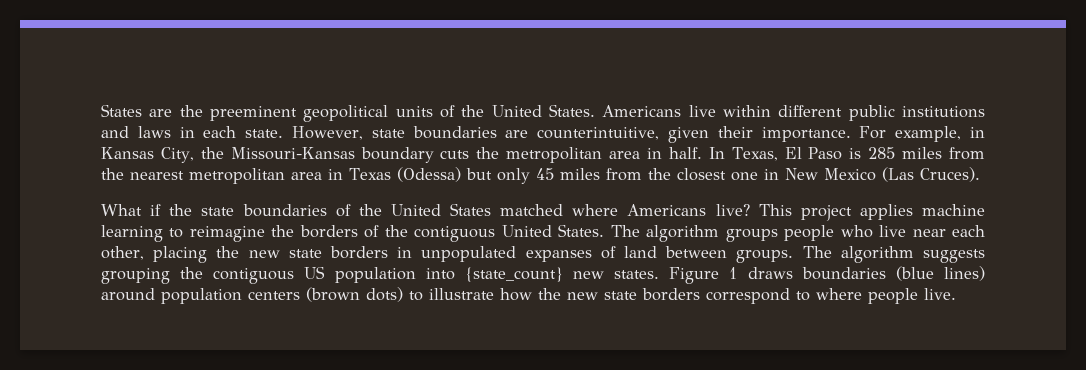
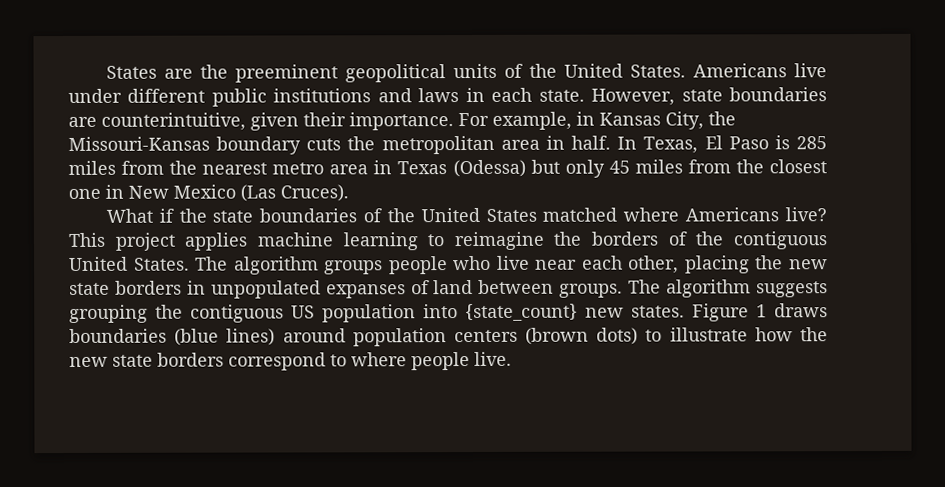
- Americans live within different public institutions and laws in each state.
+ Americans live under different public institutions and laws in each state.
- In Texas, El Paso is 285 miles from the nearest metropolitan area in Texas (Odessa) but only 45 miles from the closest one in New Mexico (Las Cruces).
+ In Texas, El Paso is 285 miles from the nearest metro area in Texas (Odessa) but only 45 miles from the closest one in New Mexico (Las Cruces).

